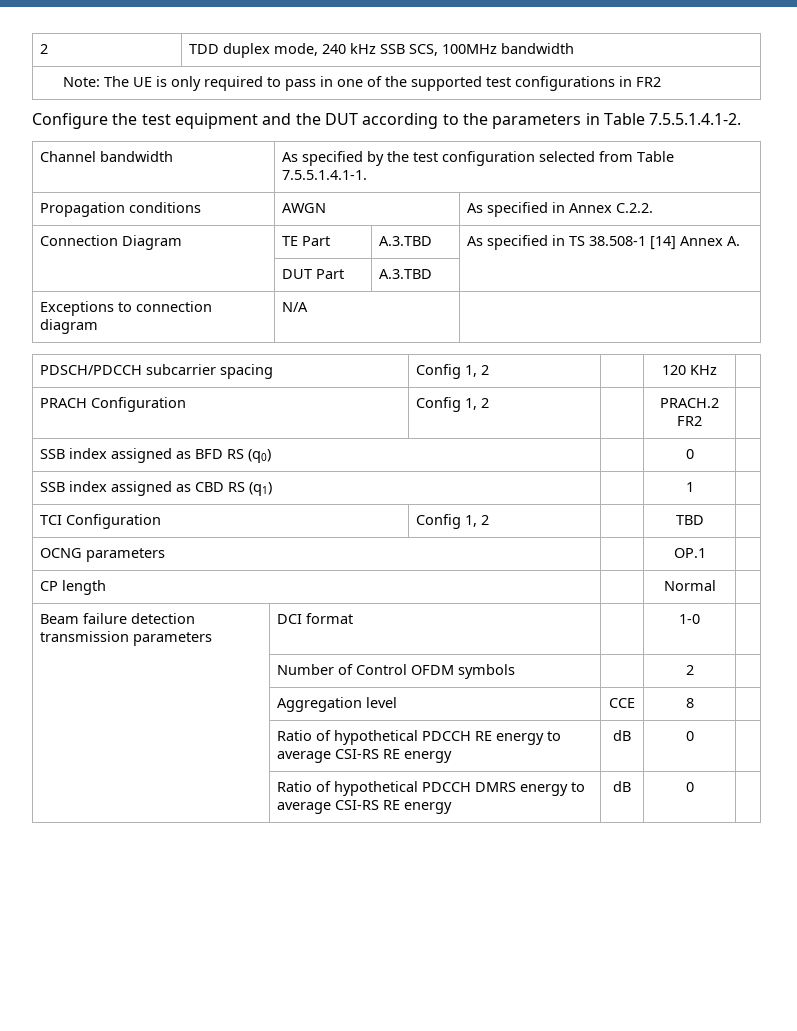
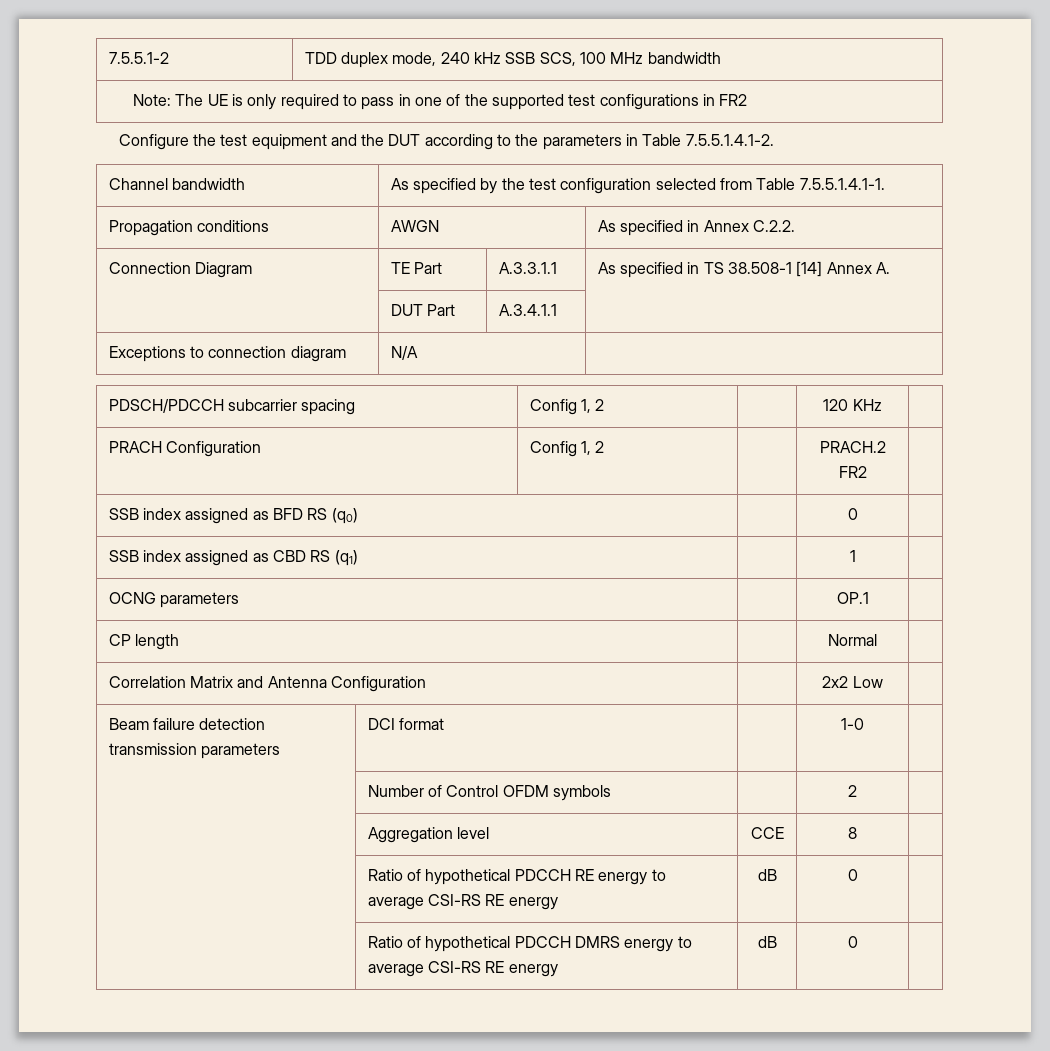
- 2 | TDD duplex mode, 240 kHz SSB SCS, 100MHz bandwidth
+ 7.5.5.1-2 | TDD duplex mode, 240 kHz SSB SCS, 100 MHz bandwidth
- Connection Diagram | TE Part | A.3.TBD | As specified in TS 38.508-1 [14] Annex A.
+ Connection Diagram | TE Part | A.3.3.1.1 | As specified in TS 38.508-1 [14] Annex A.
- | DUT Part | A.3.TBD |
+ | DUT Part | A.3.4.1.1 |
- TCI Configuration | Config 1, 2 | | TBD |
+ Correlation Matrix and Antenna Configuration | | 2x2 Low |

